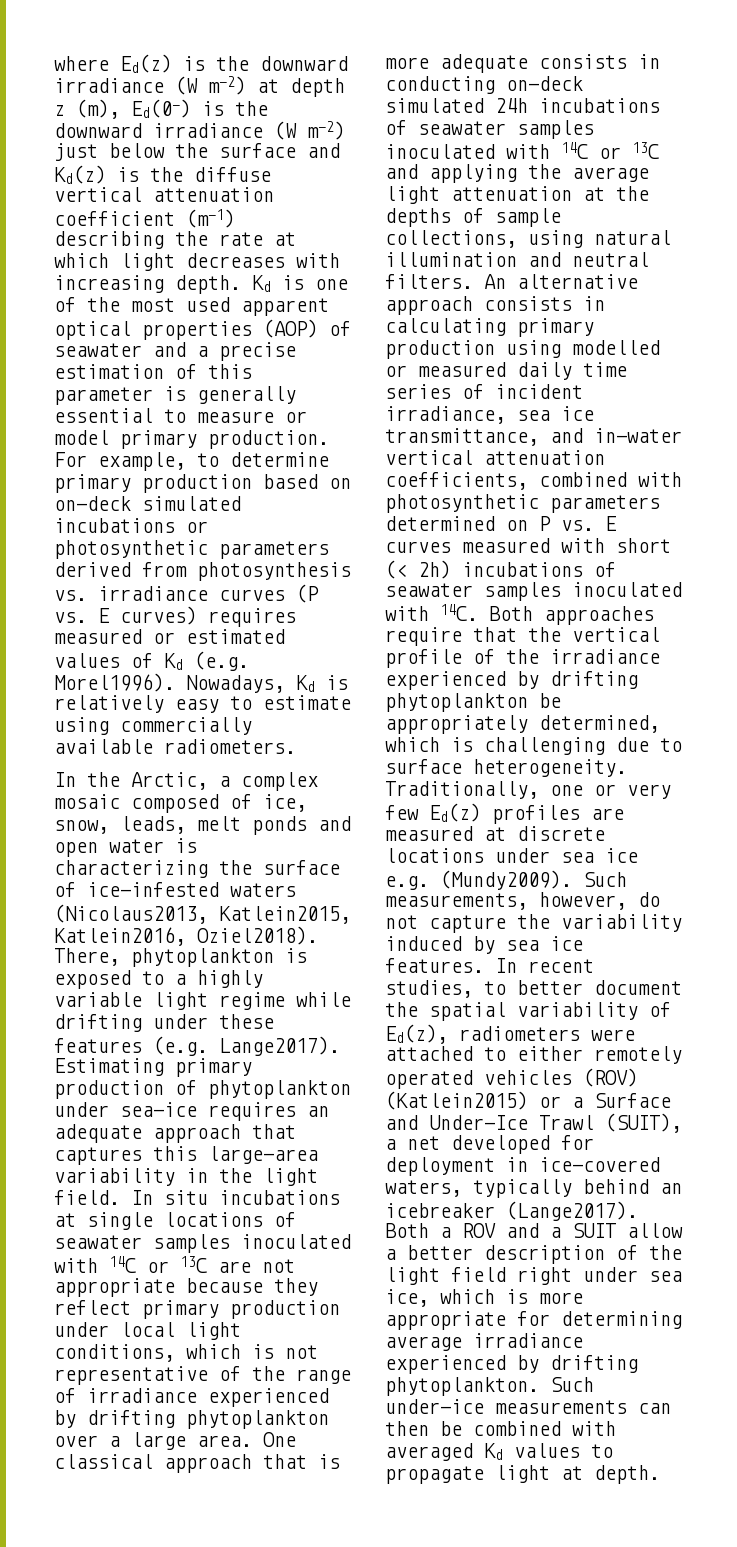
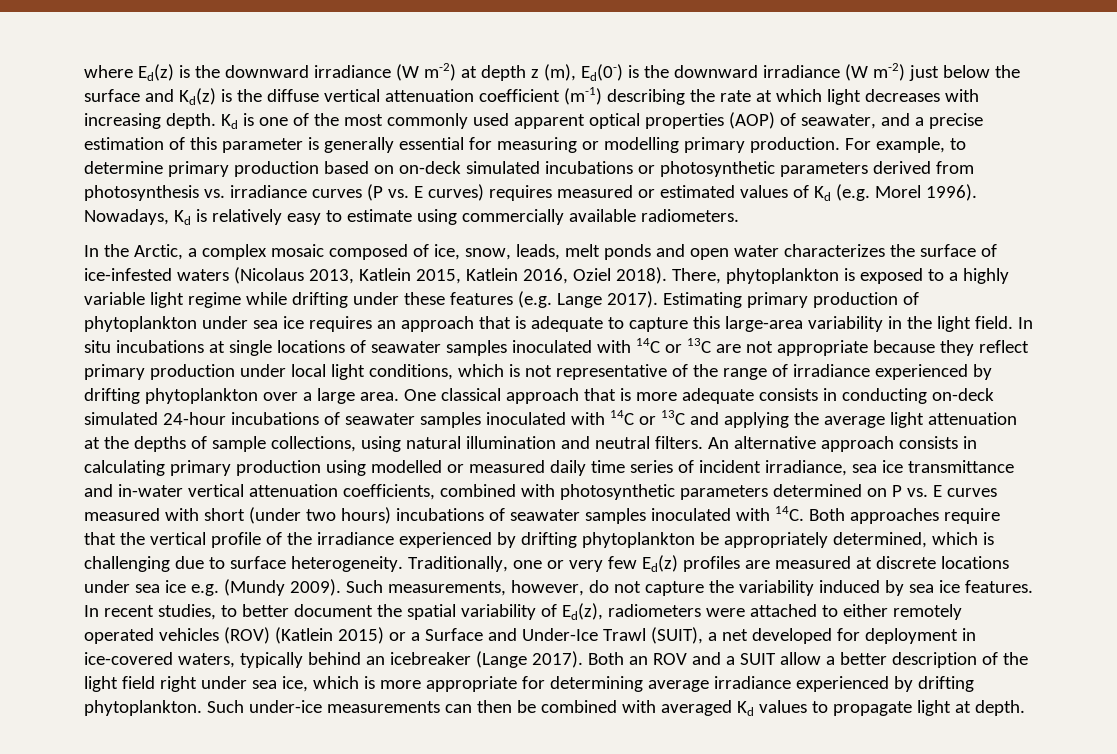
- Kd is one of the most used apparent optical properties (AOP) of seawater and a precise estimation of this parameter is generally essential to measure or model primary production.
+ Kd is one of the most commonly used apparent optical properties (AOP) of seawater, and a precise estimation of this parameter is generally essential for measuring or modelling primary production.
- For example, to determine primary production based on on-deck simulated incubations or photosynthetic parameters derived from photosynthesis vs. irradiance curves (P vs. E curves) requires measured or estimated values of Kd (e.g. Morel1996).
+ For example, to determine primary production based on on-deck simulated incubations or photosynthetic parameters derived from photosynthesis vs. irradiance curves (P vs. E curves) requires measured or estimated values of Kd (e.g. Morel 1996).
- In the Arctic, a complex mosaic composed of ice, snow, leads, melt ponds and open water is characterizing the surface of ice-infested waters (Nicolaus2013, Katlein2015, Katlein2016, Oziel2018).
+ In the Arctic, a complex mosaic composed of ice, snow, leads, melt ponds and open water characterizes the surface of ice-infested waters (Nicolaus 2013, Katlein 2015, Katlein 2016, Oziel 2018).
- There, phytoplankton is exposed to a highly variable light regime while drifting under these features (e.g. Lange2017).
+ There, phytoplankton is exposed to a highly variable light regime while drifting under these features (e.g. Lange 2017).
- Estimating primary production of phytoplankton under sea-ice requires an adequate approach that captures this large-area variability in the light field.
+ Estimating primary production of phytoplankton under sea ice requires an approach that is adequate to capture this large-area variability in the light field.
- One classical approach that is more adequate consists in conducting on-deck simulated 24h incubations of seawater samples inoculated with 14C or 13C and applying the average light attenuation at the depths of sample collections, using natural illumination and neutral filters.
+ One classical approach that is more adequate consists in conducting on-deck simulated 24-hour incubations of seawater samples inoculated with 14C or 13C and applying the average light attenuation at the depths of sample collections, using natural illumination and neutral filters.
- An alternative approach consists in calculating primary production using modelled or measured daily time series of incident irradiance, sea ice transmittance, and in-water vertical attenuation coefficients, combined with photosynthetic parameters determined on P vs. E curves measured with short (< 2h) incubations of seawater samples inoculated with 14C.
+ An alternative approach consists in calculating primary production using modelled or measured daily time series of incident irradiance, sea ice transmittance and in-water vertical attenuation coefficients, combined with photosynthetic parameters determined on P vs. E curves measured with short (under two hours) incubations of seawater samples inoculated with 14C.
- Traditionally, one or very few Ed(z) profiles are measured at discrete locations under sea ice e.g. (Mundy2009).
+ Traditionally, one or very few Ed(z) profiles are measured at discrete locations under sea ice e.g. (Mundy 2009).
- In recent studies, to better document the spatial variability of Ed(z), radiometers were attached to either remotely operated vehicles (ROV) (Katlein2015) or a Surface and Under-Ice Trawl (SUIT), a net developed for deployment in ice-covered waters, typically behind an icebreaker (Lange2017). Both a ROV and a SUIT allow a better description of the light field right under sea ice, which is more appropriate for determining average irradiance experienced by drifting phytoplankton.
+ In recent studies, to better document the spatial variability of Ed(z), radiometers were attached to either remotely operated vehicles (ROV) (Katlein 2015) or a Surface and Under-Ice Trawl (SUIT), a net developed for deployment in ice-covered waters, typically behind an icebreaker (Lange 2017). Both an ROV and a SUIT allow a better description of the light field right under sea ice, which is more appropriate for determining average irradiance experienced by drifting phytoplankton.

